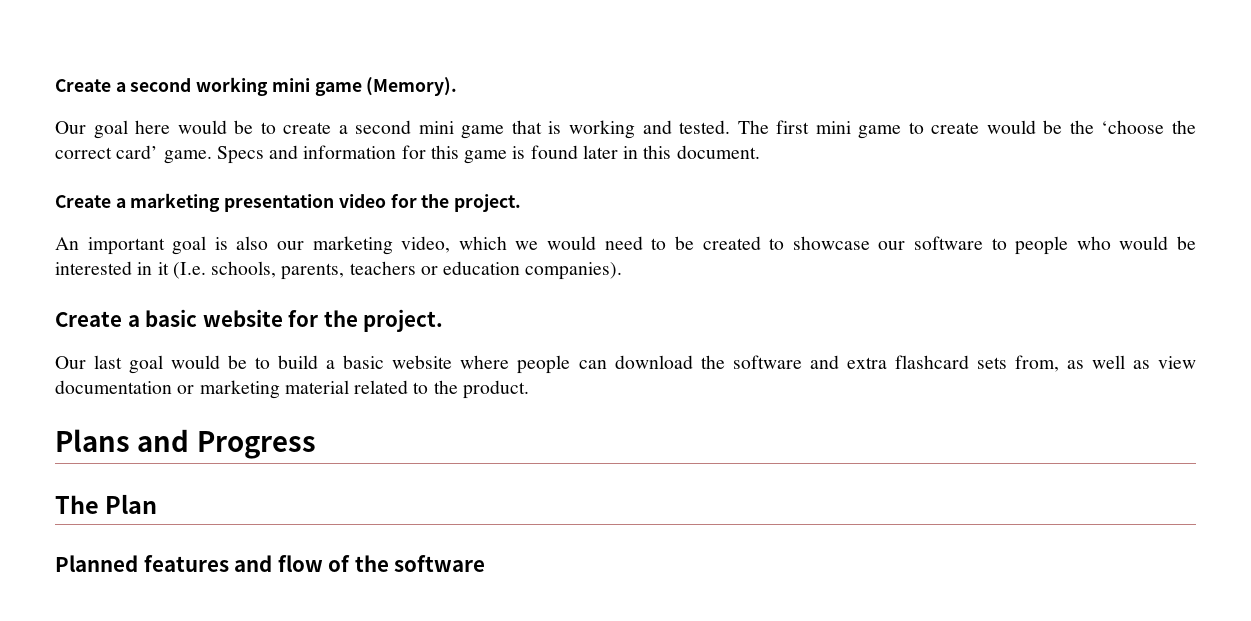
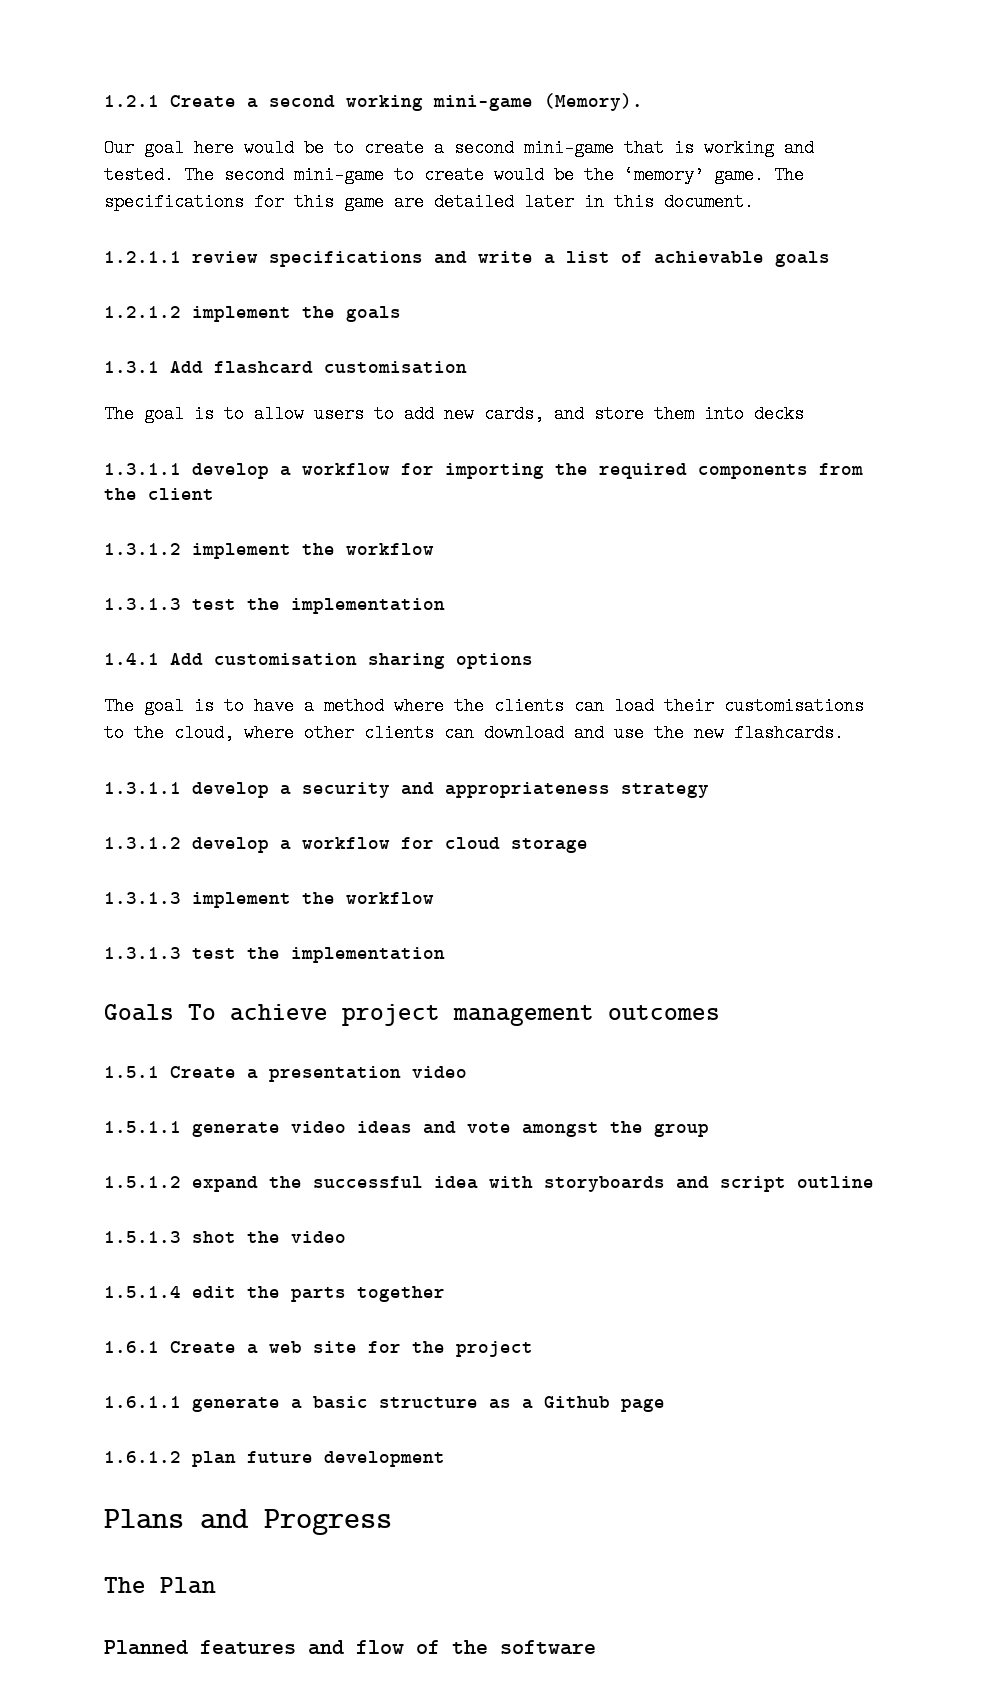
- Create a second working mini game (Memory).
+ 1.2.1 Create a second working mini-game (Memory).
- Our goal here would be to create a second mini game that is working and tested.
+ Our goal here would be to create a second mini-game that is working and tested.
- The first mini game to create would be the ‘choose the correct card’ game. Specs and information for this game is found later in this document.
+ The second mini-game to create would be the ‘memory’ game. The specifications for this game are detailed later in this document.
- Create a marketing presentation video for the project.
- An important goal is also our marketing video, which we would need to be created to showcase our software to people who would be interested in it (I.e. schools, parents, teachers or education companies).
- Create a basic website for the project.
- Our last goal would be to build a basic website where people can download the software and extra flashcard sets from, as well as view documentation or marketing material related to the product.
+ 1.2.1.1 review specifications and write a list of achievable goals
+ 1.2.1.2 implement the goals
+ 1.3.1 Add flashcard customisation
+ The goal is to allow users to add new cards, and store them into decks
+ 1.3.1.1 develop a workflow for importing the required components from the client
+ 1.3.1.2 implement the workflow
+ 1.3.1.3 test the implementation
+ 1.4.1 Add customisation sharing options
+ The goal is to have a method where the clients can load their customisations to the cloud, where other clients can download and use the new flashcards.
+ 1.3.1.1 develop a security and appropriateness strategy
+ 1.3.1.2 develop a workflow for cloud storage
+ 1.3.1.3 implement the workflow
+ 1.3.1.3 test the implementation
+ Goals To achieve project management outcomes
+ 1.5.1 Create a presentation video
+ 1.5.1.1 generate video ideas and vote amongst the group
+ 1.5.1.2 expand the successful idea with storyboards and script outline
+ 1.5.1.3 shot the video
+ 1.5.1.4 edit the parts together
+ 1.6.1 Create a web site for the project
+ 1.6.1.1 generate a basic structure as a Github page
+ 1.6.1.2 plan future development

